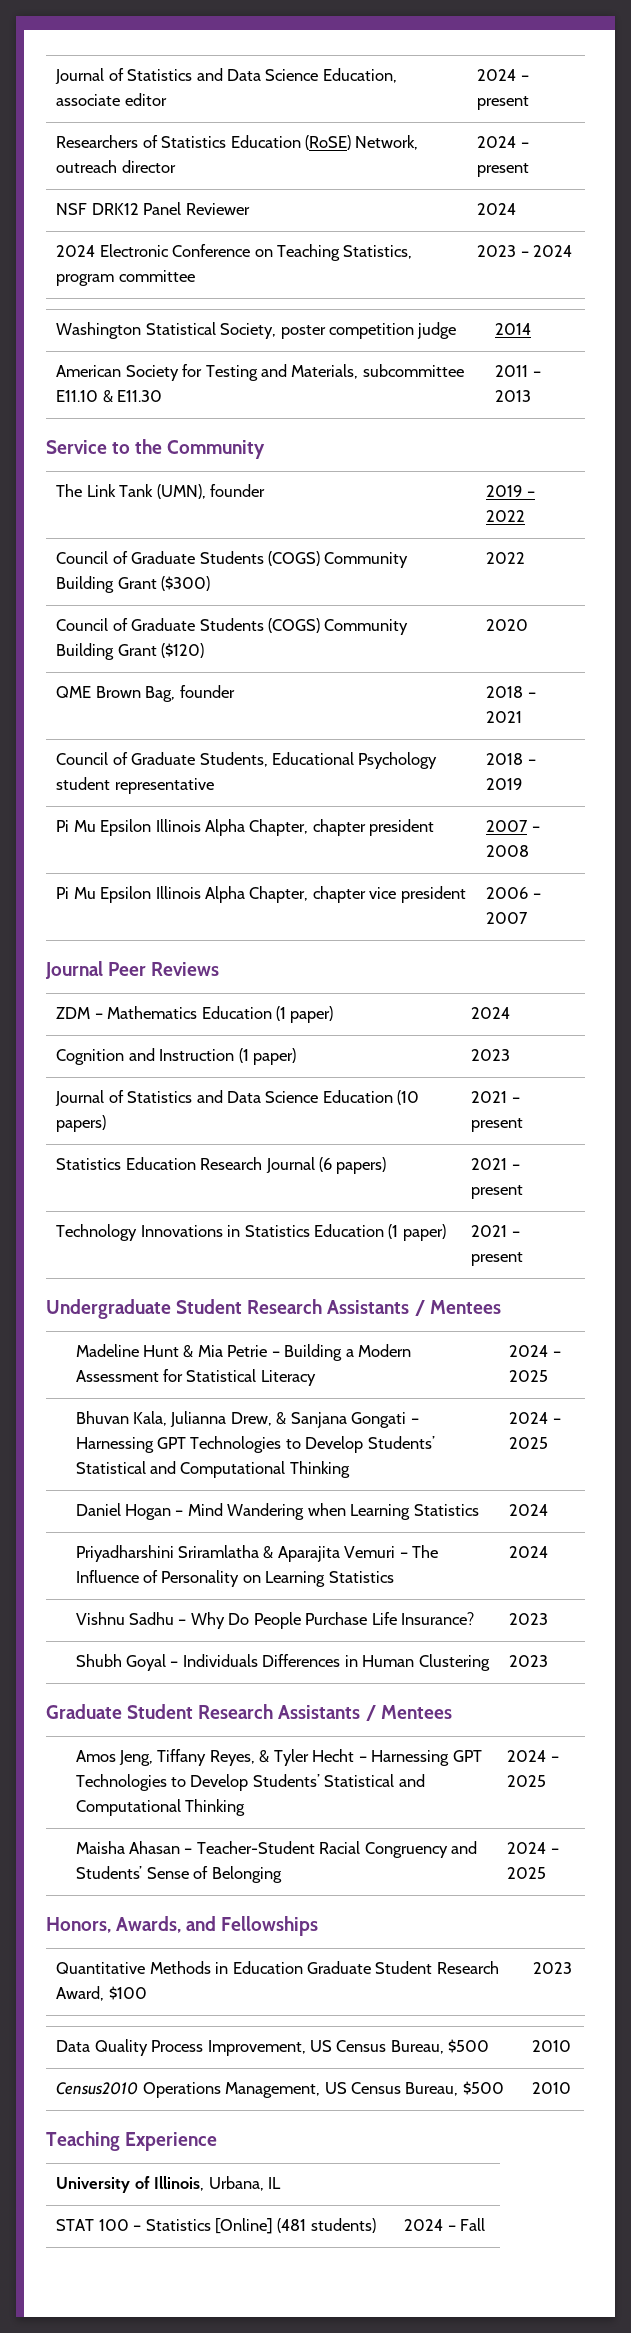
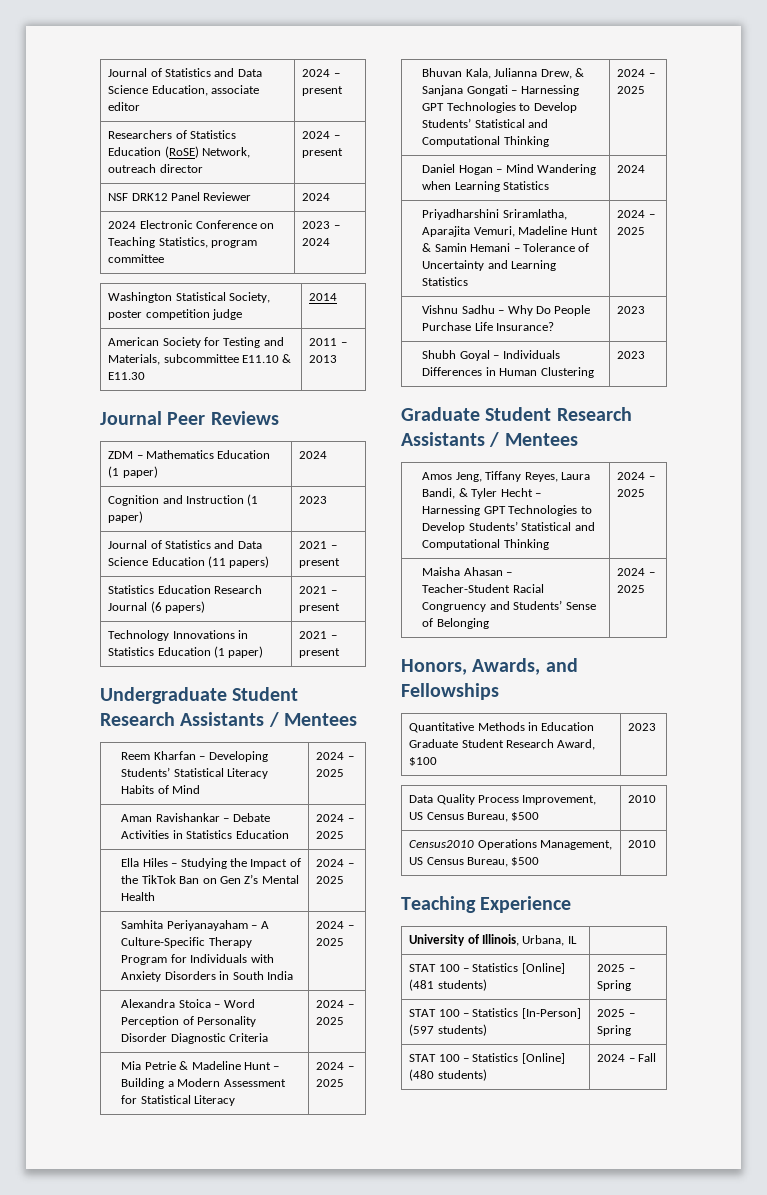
- Service to the Community
- The Link Tank (UMN), founder | 2019 – 2022
- Council of Graduate Students (COGS) Community Building Grant ($300) | 2022
- Council of Graduate Students (COGS) Community Building Grant ($120) | 2020
- QME Brown Bag, founder | 2018 – 2021
- Council of Graduate Students, Educational Psychology student representative | 2018 – 2019
- Pi Mu Epsilon Illinois Alpha Chapter, chapter president | 2007 – 2008
- Pi Mu Epsilon Illinois Alpha Chapter, chapter vice president | 2006 – 2007
- Journal of Statistics and Data Science Education (10 papers) | 2021 – present
+ Journal of Statistics and Data Science Education (11 papers) | 2021 – present
- Madeline Hunt & Mia Petrie – Building a Modern Assessment for Statistical Literacy | 2024 – 2025
+ Reem Kharfan – Developing Students’ Statistical Literacy Habits of Mind | 2024 – 2025
+ Aman Ravishankar – Debate Activities in Statistics Education | 2024 – 2025
+ Ella Hiles – Studying the Impact of the TikTok Ban on Gen Z’s Mental Health | 2024 – 2025
+ Samhita Periyanayaham – A Culture-Specific Therapy Program for Individuals with Anxiety Disorders in South India | 2024 – 2025
+ Alexandra Stoica – Word Perception of Personality Disorder Diagnostic Criteria | 2024 – 2025
+ Mia Petrie & Madeline Hunt – Building a Modern Assessment for Statistical Literacy | 2024 – 2025
- Priyadharshini Sriramlatha & Aparajita Vemuri – The Influence of Personality on Learning Statistics | 2024
+ Priyadharshini Sriramlatha, Aparajita Vemuri, Madeline Hunt & Samin Hemani – Tolerance of Uncertainty and Learning Statistics | 2024 – 2025
- Amos Jeng, Tiffany Reyes, & Tyler Hecht – Harnessing GPT Technologies to Develop Students’ Statistical and Computational Thinking | 2024 – 2025
+ Amos Jeng, Tiffany Reyes, Laura Bandi, & Tyler Hecht – Harnessing GPT Technologies to Develop Students’ Statistical and Computational Thinking | 2024 – 2025
- STAT 100 – Statistics [Online] (481 students) | 2024 – Fall
+ STAT 100 – Statistics [Online] (481 students) | 2025 – Spring
+ STAT 100 – Statistics [In-Person] (597 students) | 2025 – Spring
+ STAT 100 – Statistics [Online] (480 students) | 2024 – Fall

